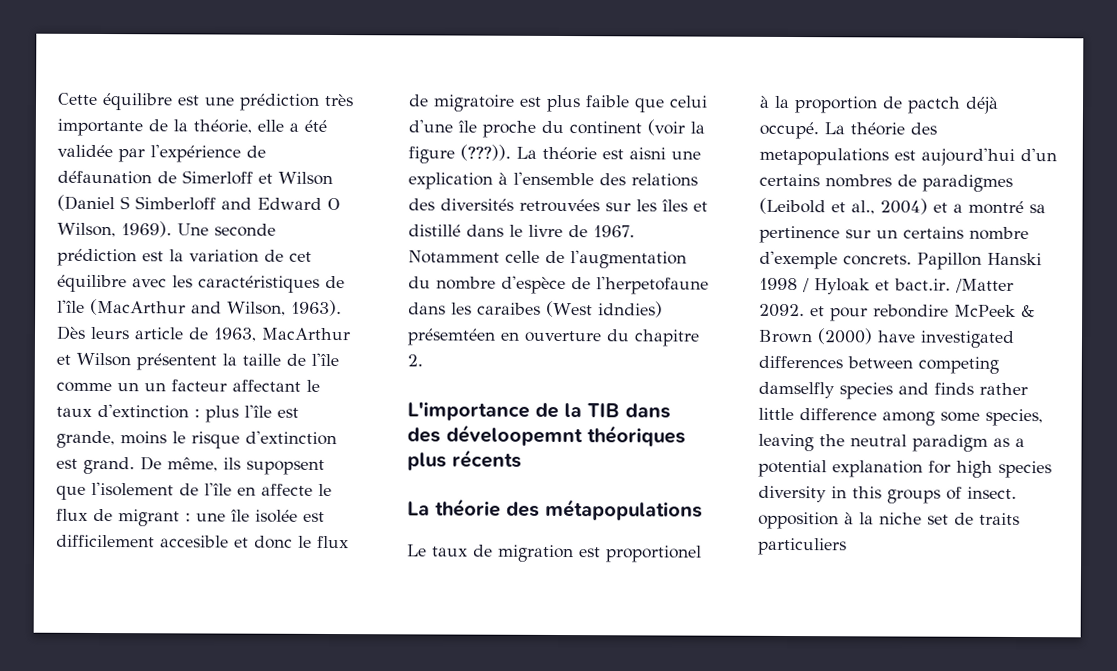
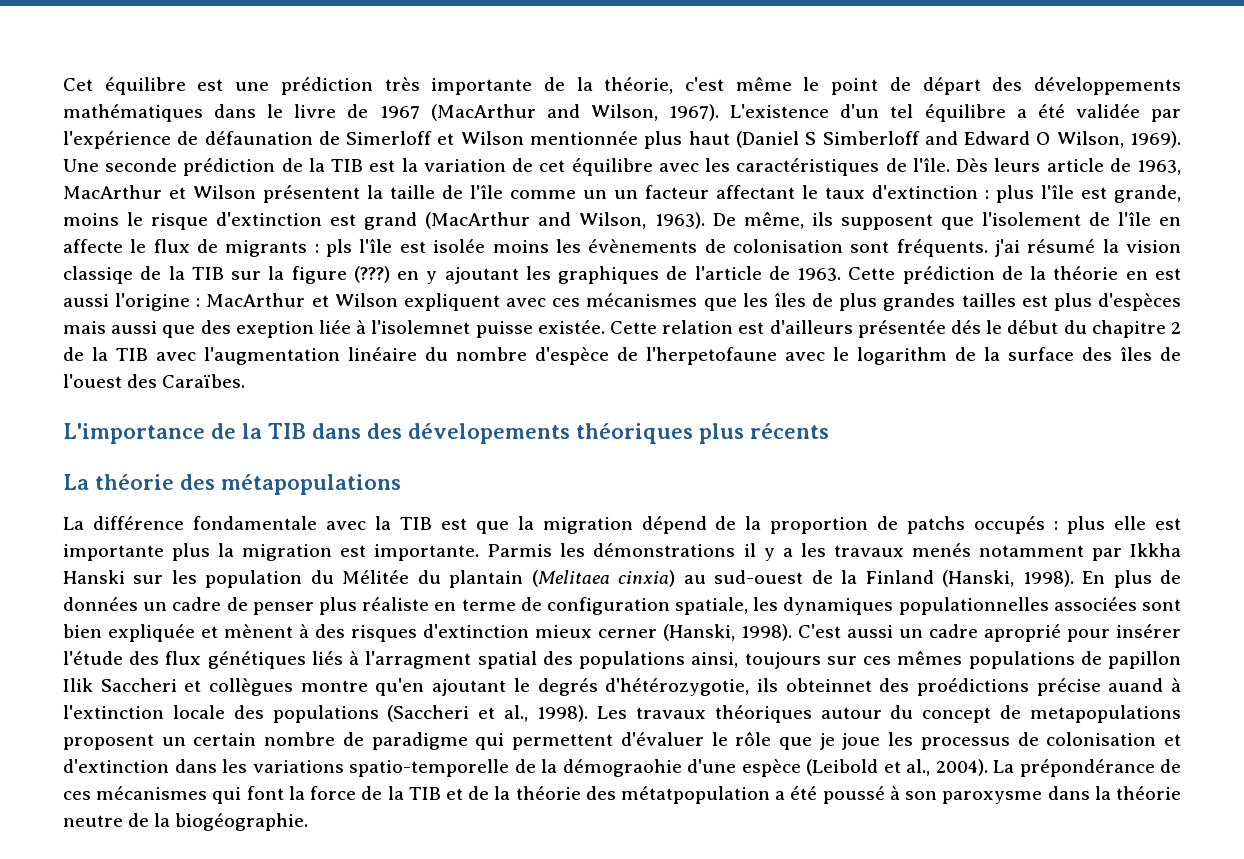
- Cette équilibre est une prédiction très importante de la théorie, elle a été validée par l'expérience de défaunation de Simerloff et Wilson (Daniel S Simberloff and Edward O Wilson, 1969).
+ Cet équilibre est une prédiction très importante de la théorie, c'est même le point de départ des développements mathématiques dans le livre de 1967 (MacArthur and Wilson, 1967). L'existence d'un tel équilibre a été validée par l'expérience de défaunation de Simerloff et Wilson mentionnée plus haut (Daniel S Simberloff and Edward O Wilson, 1969).
- Une seconde prédiction est la variation de cet équilibre avec les caractéristiques de l'île (MacArthur and Wilson, 1963).
+ Une seconde prédiction de la TIB est la variation de cet équilibre avec les caractéristiques de l'île.
- Dès leurs article de 1963, MacArthur et Wilson présentent la taille de l'île comme un un facteur affectant le taux d'extinction : plus l'île est grande, moins le risque d'extinction est grand.
+ Dès leurs article de 1963, MacArthur et Wilson présentent la taille de l'île comme un un facteur affectant le taux d'extinction : plus l'île est grande, moins le risque d'extinction est grand (MacArthur and Wilson, 1963).
- De même, ils supopsent que l'isolement de l'île en affecte le flux de migrant : une île isolée est difficilement accesible et donc le flux de migratoire est plus faible que celui d'une île proche du continent (voir la figure (???)). La théorie est aisni une explication à l'ensemble des relations des diversités retrouvées sur les îles et distillé dans le livre de 1967. Notamment celle de l'augmentation du nombre d'espèce de l'herpetofaune dans les caraibes (West idndies) présemtéen en ouverture du chapitre 2.
+ De même, ils supposent que l'isolement de l'île en affecte le flux de migrants : pls l'île est isolée moins les évènements de colonisation sont fréquents. j'ai résumé la vision classiqe de la TIB sur la figure (???) en y ajoutant les graphiques de l'article de 1963. Cette prédiction de la théorie en est aussi l'origine : MacArthur et Wilson expliquent avec ces mécanismes que les îles de plus grandes tailles est plus d'espèces mais aussi que des exeption liée à l'isolemnet puisse existée. Cette relation est d'ailleurs présentée dés le début du chapitre 2 de la TIB avec l'augmentation linéaire du nombre d'espèce de l'herpetofaune avec le logarithm de la surface des îles de l'ouest des Caraïbes.
- L'importance de la TIB dans des déveloopemnt théoriques plus récents
+ L'importance de la TIB dans des dévelopements théoriques plus récents
- Le taux de migration est proportionel à la proportion de pactch déjà occupé. La théorie des metapopulations est aujourd'hui d'un certains nombres de paradigmes (Leibold et al., 2004) et a montré sa pertinence sur un certains nombre d'exemple concrets. Papillon Hanski 1998 / Hyloak et bact.ir. /Matter 2092. et pour rebondire McPeek & Brown (2000) have investigated differences between competing damselfly species and finds rather little difference among some species, leaving the neutral paradigm as a potential explanation for high species diversity in this groups of insect. opposition à la niche set de traits particuliers
+ La différence fondamentale avec la TIB est que la migration dépend de la proportion de patchs occupés : plus elle est importante plus la migration est importante. Parmis les démonstrations il y a les travaux menés notamment par Ikkha Hanski sur les population du Mélitée du plantain (Melitaea cinxia) au sud-ouest de la Finland (Hanski, 1998). En plus de données un cadre de penser plus réaliste en terme de configuration spatiale, les dynamiques populationnelles associées sont bien expliquée et mènent à des risques d'extinction mieux cerner (Hanski, 1998). C'est aussi un cadre aproprié pour insérer l'étude des flux génétiques liés à l'arragment spatial des populations ainsi, toujours sur ces mêmes populations de papillon Ilik Saccheri et collègues montre qu'en ajoutant le degrés d'hétérozygotie, ils obteinnet des proédictions précise auand à l'extinction locale des populations (Saccheri et al., 1998). Les travaux théoriques autour du concept de metapopulations proposent un certain nombre de paradigme qui permettent d'évaluer le rôle que je joue les processus de colonisation et d'extinction dans les variations spatio-temporelle de la démograohie d'une espèce (Leibold et al., 2004). La prépondérance de ces mécanismes qui font la force de la TIB et de la théorie des métatpopulation a été poussé à son paroxysme dans la théorie neutre de la biogéographie.

